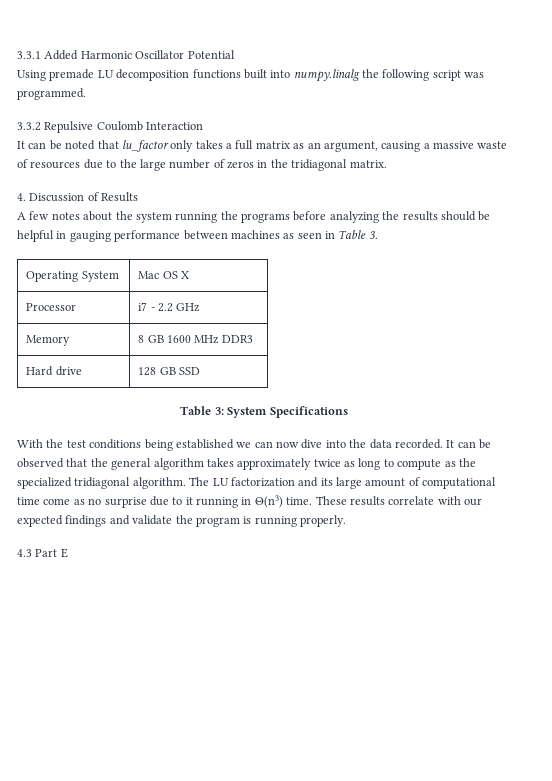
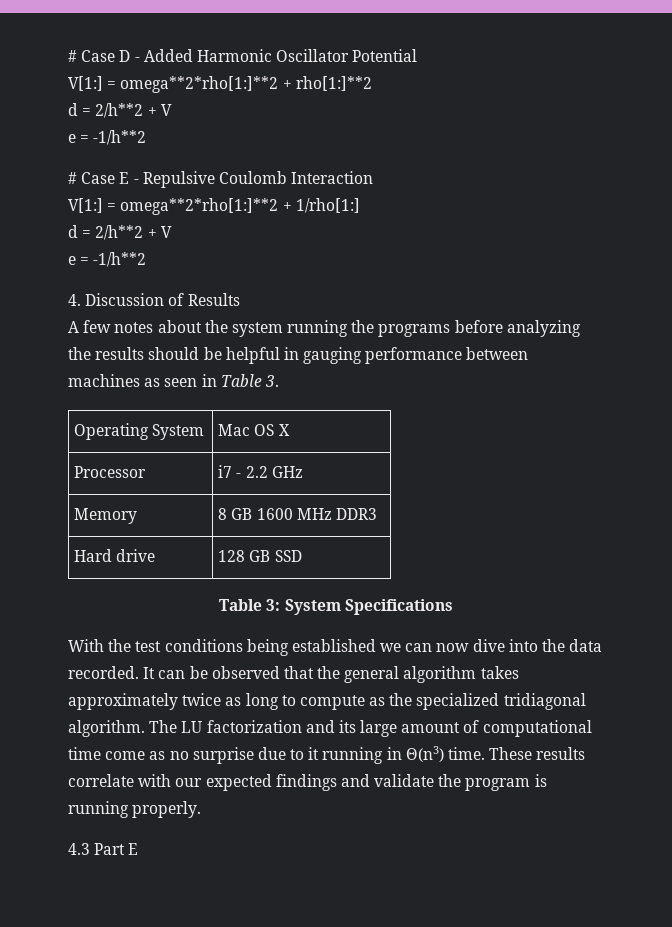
- 3.3.1 Added Harmonic Oscillator Potential
+ # Case D - Added Harmonic Oscillator Potential
- Using premade LU decomposition functions built into numpy.linalg the following script was programmed.
- 3.3.2 Repulsive Coulomb Interaction
- It can be noted that lu_factor only takes a full matrix as an argument, causing a massive waste of resources due to the large number of zeros in the tridiagonal matrix.
+ V[1:] = omega**2*rho[1:]**2 + rho[1:]**2
+ d = 2/h**2 + V
+ e = -1/h**2
+ # Case E - Repulsive Coulomb Interaction
+ V[1:] = omega**2*rho[1:]**2 + 1/rho[1:]
+ d = 2/h**2 + V
+ e = -1/h**2

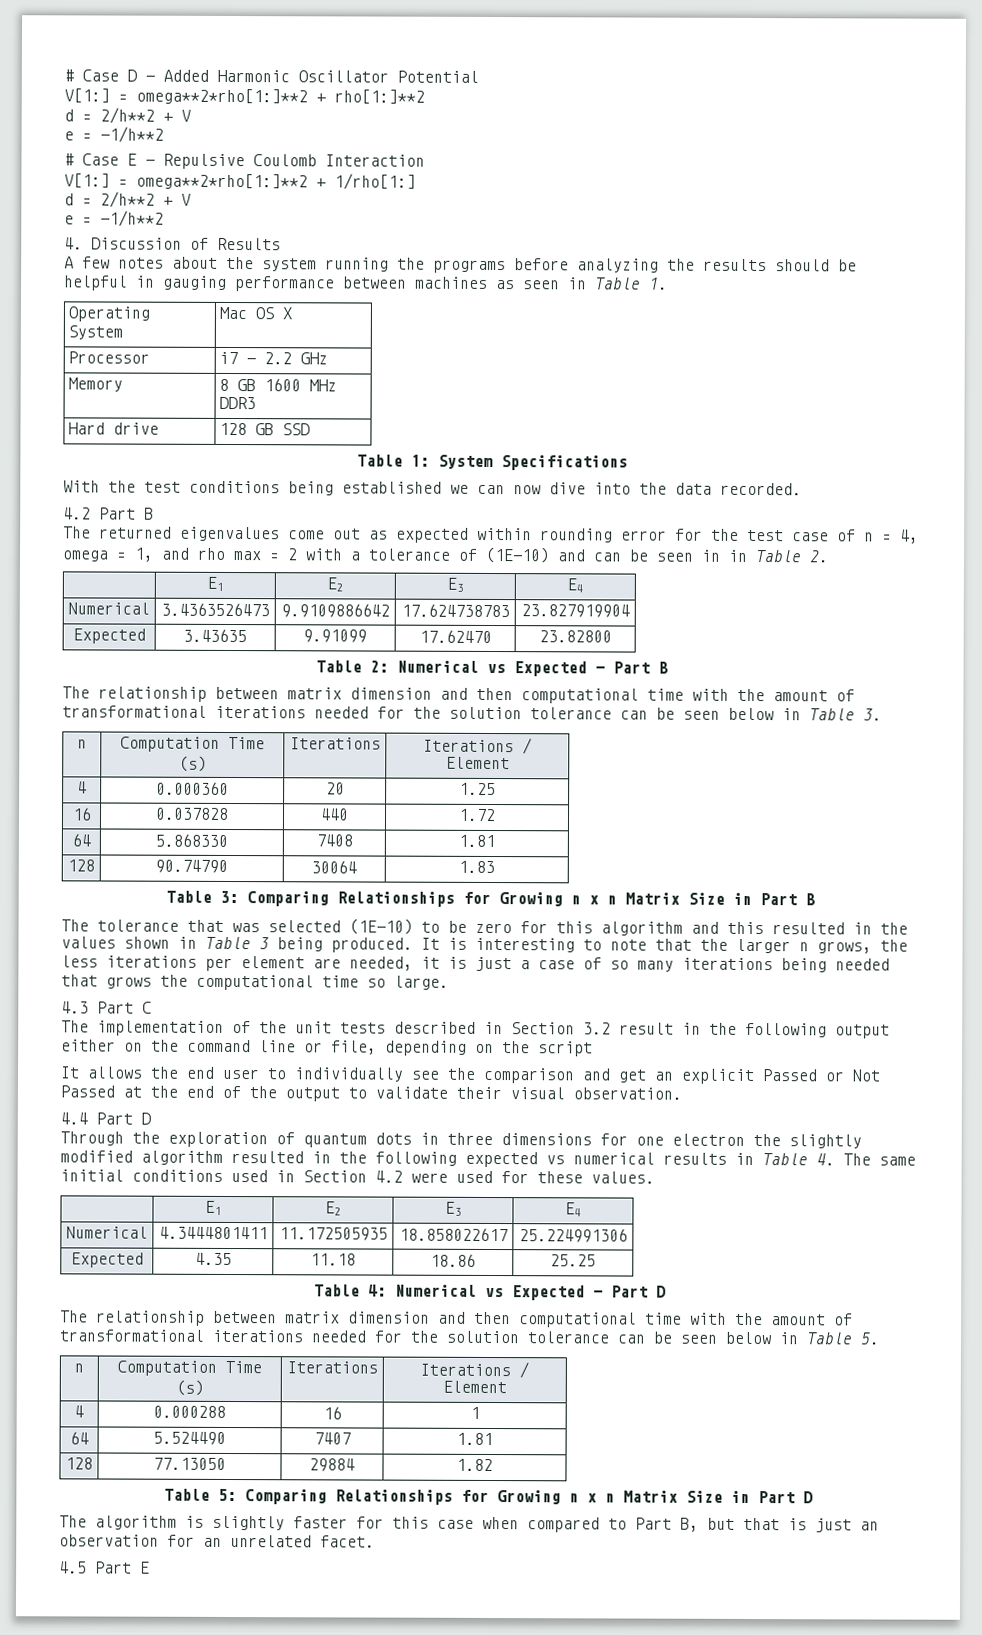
- A few notes about the system running the programs before analyzing the results should be helpful in gauging performance between machines as seen in Table 3.
+ A few notes about the system running the programs before analyzing the results should be helpful in gauging performance between machines as seen in Table 1.
- Table 3: System Specifications
+ Table 1: System Specifications
- With the test conditions being established we can now dive into the data recorded. It can be observed that the general algorithm takes approximately twice as long to compute as the specialized tridiagonal algorithm. The LU factorization and its large amount of computational time come as no surprise due to it running in Θ(n3) time. These results correlate with our expected findings and validate the program is running properly.
- 4.3 Part E
+ With the test conditions being established we can now dive into the data recorded.
+ 4.2 Part B
+ The returned eigenvalues come out as expected within rounding error for the test case of n = 4, omega = 1, and rho max = 2 with a tolerance of (1E-10) and can be seen in in Table 2.
+ | E1 | E2 | E3 | E4
+ Numerical | 3.4363526473 | 9.9109886642 | 17.624738783 | 23.827919904
+ Expected | 3.43635 | 9.91099 | 17.62470 | 23.82800
+ Table 2: Numerical vs Expected – Part B
+ The relationship between matrix dimension and then computational time with the amount of transformational iterations needed for the solution tolerance can be seen below in Table 3.
+ n | Computation Time (s) | Iterations | Iterations / Element
+ 4 | 0.000360 | 20 | 1.25
+ 16 | 0.037828 | 440 | 1.72
+ 64 | 5.868330 | 7408 | 1.81
+ 128 | 90.74790 | 30064 | 1.83
+ Table 3: Comparing Relationships for Growing n x n Matrix Size in Part B
+ The tolerance that was selected (1E-10) to be zero for this algorithm and this resulted in the values shown in Table 3 being produced. It is interesting to note that the larger n grows, the less iterations per element are needed, it is just a case of so many iterations being needed that grows the computational time so large.
+ 4.3 Part C
+ The implementation of the unit tests described in Section 3.2 result in the following output either on the command line or file, depending on the script
+ It allows the end user to individually see the comparison and get an explicit Passed or Not Passed at the end of the output to validate their visual observation.
+ 4.4 Part D
+ Through the exploration of quantum dots in three dimensions for one electron the slightly modified algorithm resulted in the following expected vs numerical results in Table 4. The same initial conditions used in Section 4.2 were used for these values.
+ | E1 | E2 | E3 | E4
+ Numerical | 4.3444801411 | 11.172505935 | 18.858022617 | 25.224991306
+ Expected | 4.35 | 11.18 | 18.86 | 25.25
+ Table 4: Numerical vs Expected – Part D
+ The relationship between matrix dimension and then computational time with the amount of transformational iterations needed for the solution tolerance can be seen below in Table 5.
+ n | Computation Time (s) | Iterations | Iterations / Element
+ 4 | 0.000288 | 16 | 1
+ 64 | 5.524490 | 7407 | 1.81
+ 128 | 77.13050 | 29884 | 1.82
+ Table 5: Comparing Relationships for Growing n x n Matrix Size in Part D
+ The algorithm is slightly faster for this case when compared to Part B, but that is just an observation for an unrelated facet.
+ 4.5 Part E

